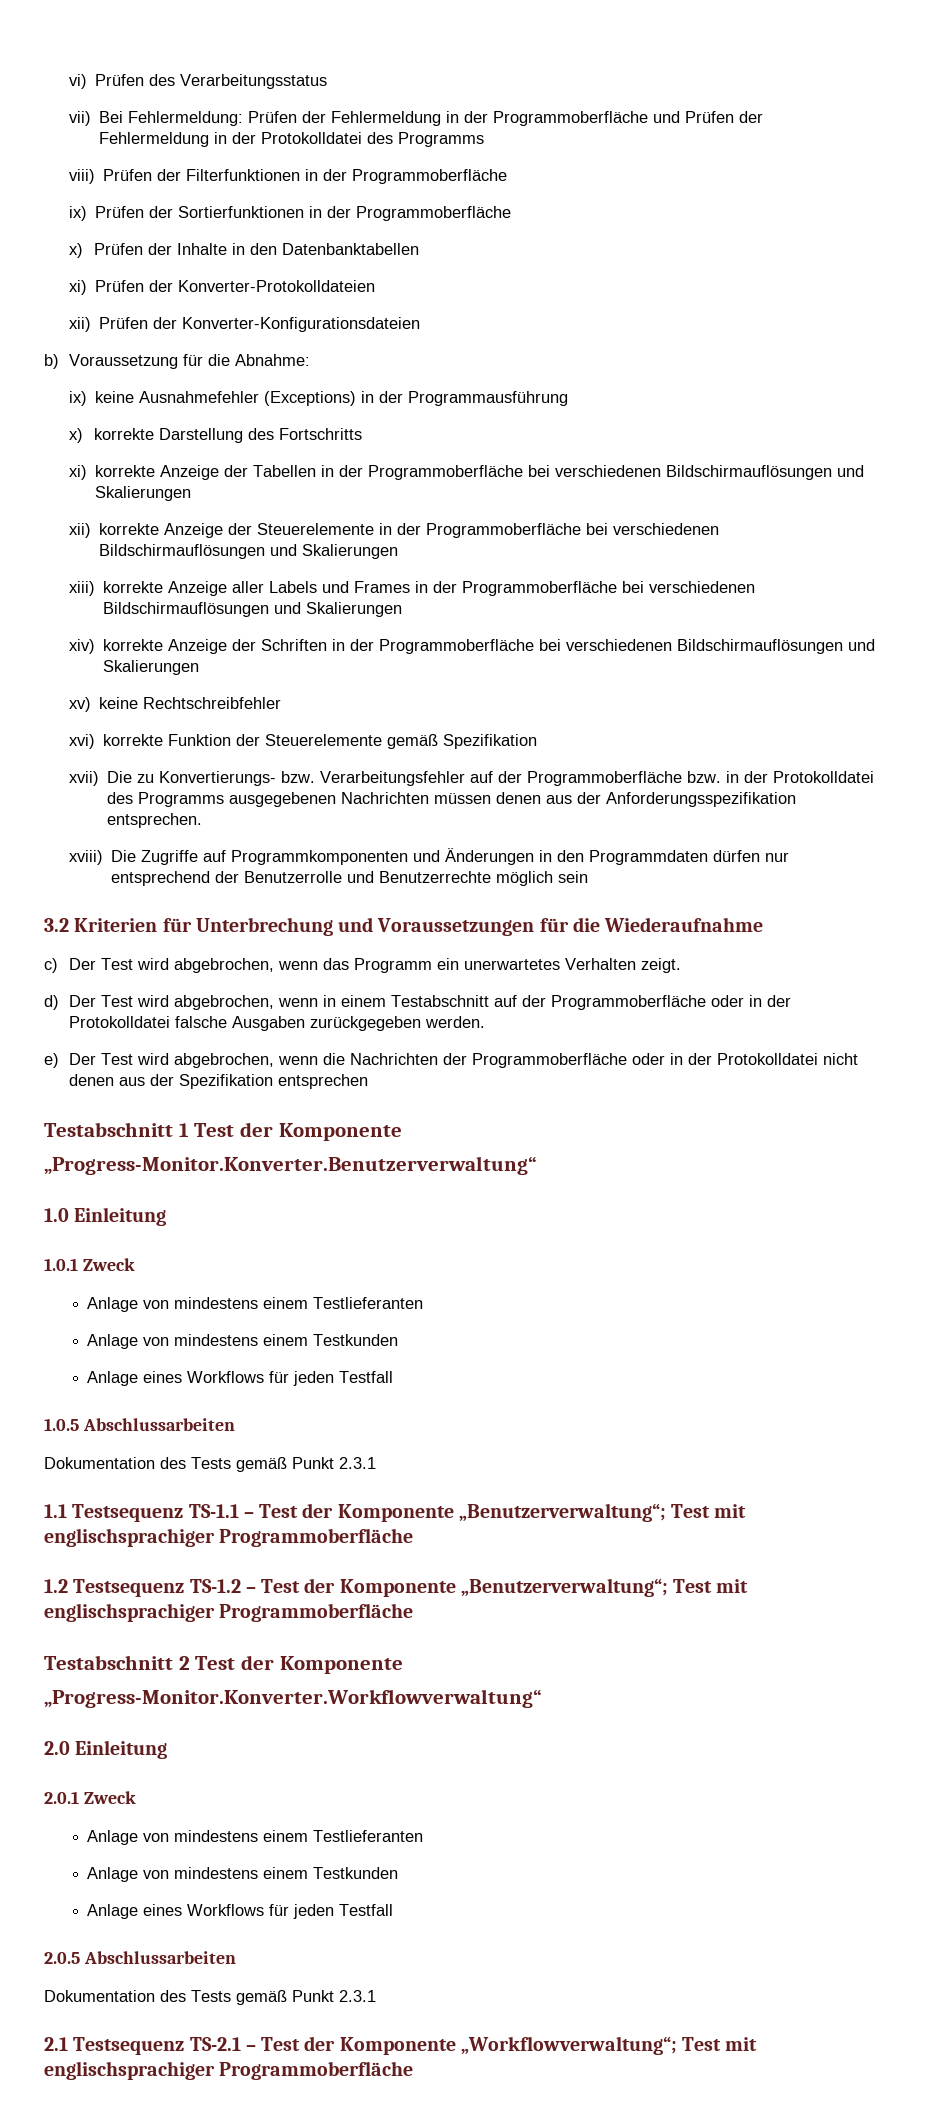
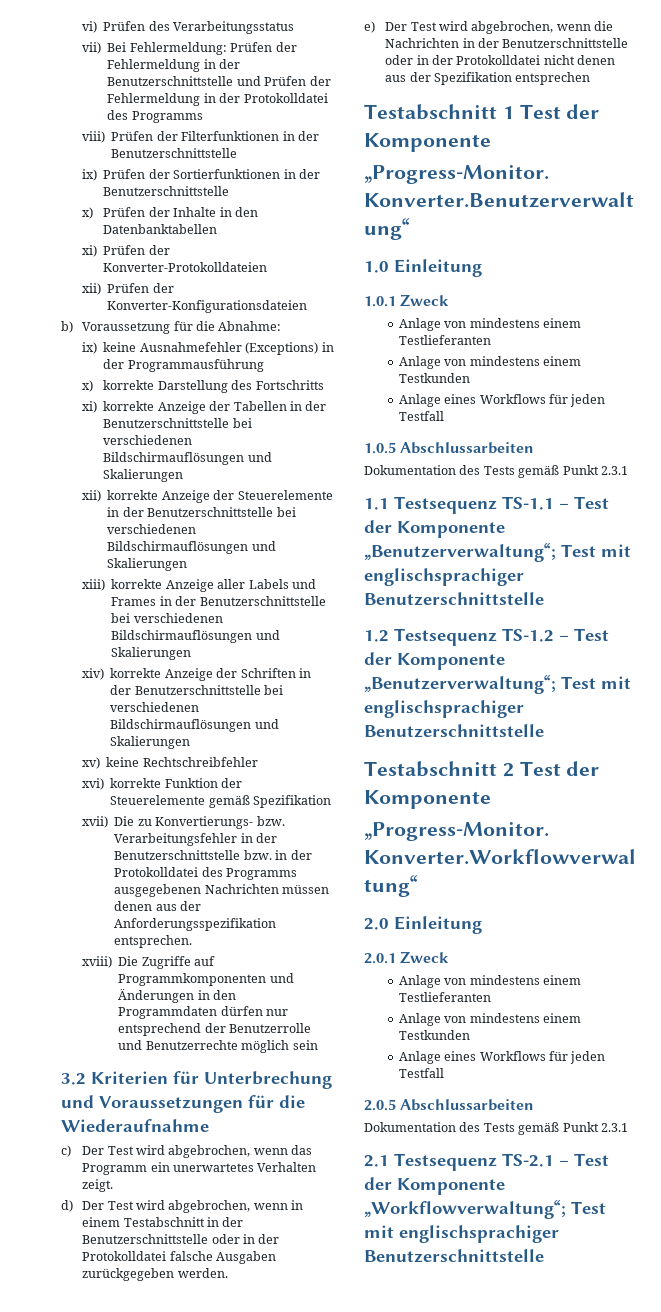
- vii) Bei Fehlermeldung: Prüfen der Fehlermeldung in der Programmoberfläche und Prüfen der Fehlermeldung in der Protokolldatei des Programms
+ vii) Bei Fehlermeldung: Prüfen der Fehlermeldung in der Benutzerschnittstelle und Prüfen der Fehlermeldung in der Protokolldatei des Programms
- viii) Prüfen der Filterfunktionen in der Programmoberfläche
+ viii) Prüfen der Filterfunktionen in der Benutzerschnittstelle
- ix) Prüfen der Sortierfunktionen in der Programmoberfläche
+ ix) Prüfen der Sortierfunktionen in der Benutzerschnittstelle
- xi) korrekte Anzeige der Tabellen in der Programmoberfläche bei verschiedenen Bildschirmauflösungen und Skalierungen
+ xi) korrekte Anzeige der Tabellen in der Benutzerschnittstelle bei verschiedenen Bildschirmauflösungen und Skalierungen
- xii) korrekte Anzeige der Steuerelemente in der Programmoberfläche bei verschiedenen Bildschirmauflösungen und Skalierungen
+ xii) korrekte Anzeige der Steuerelemente in der Benutzerschnittstelle bei verschiedenen Bildschirmauflösungen und Skalierungen
- xiii) korrekte Anzeige aller Labels und Frames in der Programmoberfläche bei verschiedenen Bildschirmauflösungen und Skalierungen
+ xiii) korrekte Anzeige aller Labels und Frames in der Benutzerschnittstelle bei verschiedenen Bildschirmauflösungen und Skalierungen
- xiv) korrekte Anzeige der Schriften in der Programmoberfläche bei verschiedenen Bildschirmauflösungen und Skalierungen
+ xiv) korrekte Anzeige der Schriften in der Benutzerschnittstelle bei verschiedenen Bildschirmauflösungen und Skalierungen
- xvii) Die zu Konvertierungs- bzw. Verarbeitungsfehler auf der Programmoberfläche bzw. in der Protokolldatei des Programms ausgegebenen Nachrichten müssen denen aus der Anforderungsspezifikation entsprechen.
+ xvii) Die zu Konvertierungs- bzw. Verarbeitungsfehler in der Benutzerschnittstelle bzw. in der Protokolldatei des Programms ausgegebenen Nachrichten müssen denen aus der Anforderungsspezifikation entsprechen.
- d) Der Test wird abgebrochen, wenn in einem Testabschnitt auf der Programmoberfläche oder in der Protokolldatei falsche Ausgaben zurückgegeben werden.
+ d) Der Test wird abgebrochen, wenn in einem Testabschnitt in der Benutzerschnittstelle oder in der Protokolldatei falsche Ausgaben zurückgegeben werden.
- e) Der Test wird abgebrochen, wenn die Nachrichten der Programmoberfläche oder in der Protokolldatei nicht denen aus der Spezifikation entsprechen
+ e) Der Test wird abgebrochen, wenn die Nachrichten in der Benutzerschnittstelle oder in der Protokolldatei nicht denen aus der Spezifikation entsprechen
- 1.1 Testsequenz TS-1.1 – Test der Komponente „Benutzerverwaltung“; Test mit englischsprachiger Programmoberfläche
+ 1.1 Testsequenz TS-1.1 – Test der Komponente „Benutzerverwaltung“; Test mit englischsprachiger Benutzerschnittstelle
- 1.2 Testsequenz TS-1.2 – Test der Komponente „Benutzerverwaltung“; Test mit englischsprachiger Programmoberfläche
+ 1.2 Testsequenz TS-1.2 – Test der Komponente „Benutzerverwaltung“; Test mit englischsprachiger Benutzerschnittstelle
- 2.1 Testsequenz TS-2.1 – Test der Komponente „Workflowverwaltung“; Test mit englischsprachiger Programmoberfläche
+ 2.1 Testsequenz TS-2.1 – Test der Komponente „Workflowverwaltung“; Test mit englischsprachiger Benutzerschnittstelle

